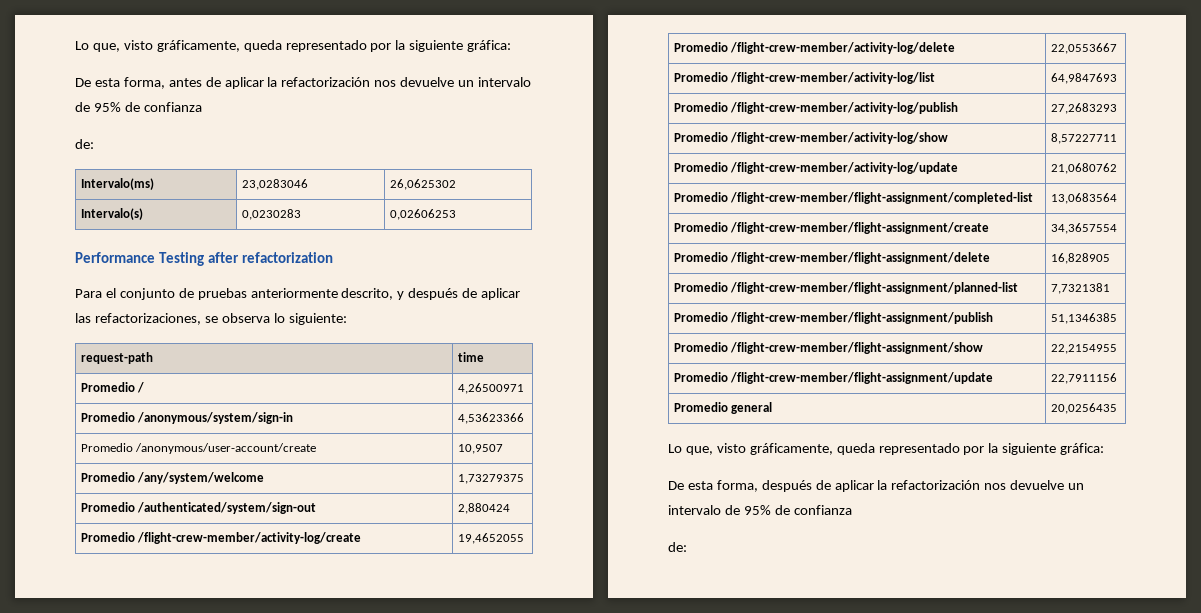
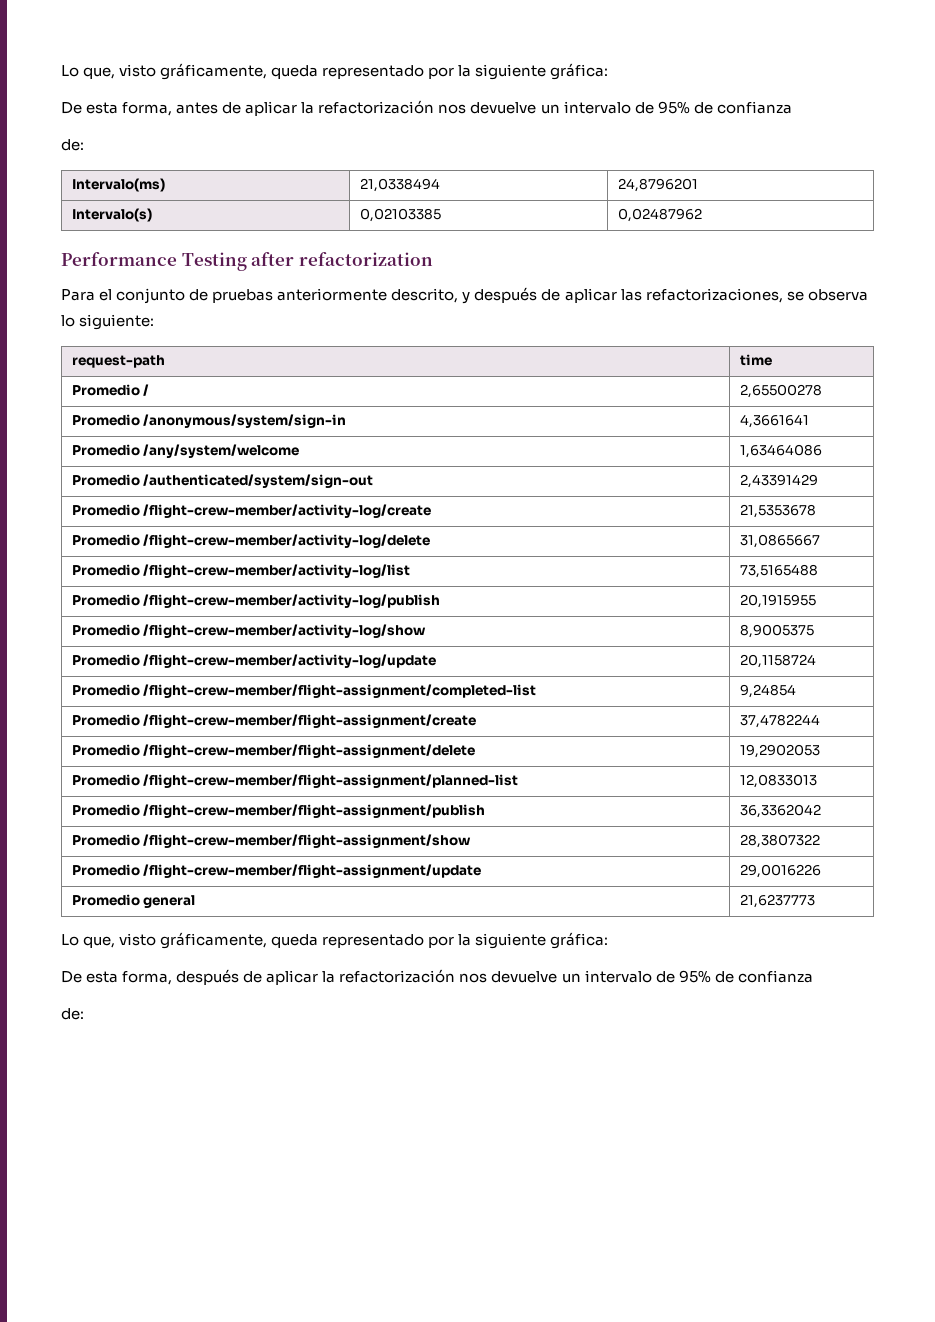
- Intervalo(ms) | 23,0283046 | 26,0625302
+ Intervalo(ms) | 21,0338494 | 24,8796201
- Intervalo(s) | 0,0230283 | 0,02606253
+ Intervalo(s) | 0,02103385 | 0,02487962
- Promedio / | 4,26500971
+ Promedio / | 2,65500278
- Promedio /anonymous/system/sign-in | 4,53623366
- Promedio /anonymous/user-account/create | 10,9507
+ Promedio /anonymous/system/sign-in | 4,3661641
- Promedio /any/system/welcome | 1,73279375
+ Promedio /any/system/welcome | 1,63464086
- Promedio /authenticated/system/sign-out | 2,880424
+ Promedio /authenticated/system/sign-out | 2,43391429
- Promedio /flight-crew-member/activity-log/create | 19,4652055
+ Promedio /flight-crew-member/activity-log/create | 21,5353678
- Promedio /flight-crew-member/activity-log/delete | 22,0553667
+ Promedio /flight-crew-member/activity-log/delete | 31,0865667
- Promedio /flight-crew-member/activity-log/list | 64,9847693
+ Promedio /flight-crew-member/activity-log/list | 73,5165488
- Promedio /flight-crew-member/activity-log/publish | 27,2683293
+ Promedio /flight-crew-member/activity-log/publish | 20,1915955
- Promedio /flight-crew-member/activity-log/show | 8,57227711
+ Promedio /flight-crew-member/activity-log/show | 8,9005375
- Promedio /flight-crew-member/activity-log/update | 21,0680762
+ Promedio /flight-crew-member/activity-log/update | 20,1158724
- Promedio /flight-crew-member/flight-assignment/completed-list | 13,0683564
+ Promedio /flight-crew-member/flight-assignment/completed-list | 9,24854
- Promedio /flight-crew-member/flight-assignment/create | 34,3657554
+ Promedio /flight-crew-member/flight-assignment/create | 37,4782244
- Promedio /flight-crew-member/flight-assignment/delete | 16,828905
+ Promedio /flight-crew-member/flight-assignment/delete | 19,2902053
- Promedio /flight-crew-member/flight-assignment/planned-list | 7,7321381
+ Promedio /flight-crew-member/flight-assignment/planned-list | 12,0833013
- Promedio /flight-crew-member/flight-assignment/publish | 51,1346385
+ Promedio /flight-crew-member/flight-assignment/publish | 36,3362042
- Promedio /flight-crew-member/flight-assignment/show | 22,2154955
+ Promedio /flight-crew-member/flight-assignment/show | 28,3807322
- Promedio /flight-crew-member/flight-assignment/update | 22,7911156
+ Promedio /flight-crew-member/flight-assignment/update | 29,0016226
- Promedio general | 20,0256435
+ Promedio general | 21,6237773

